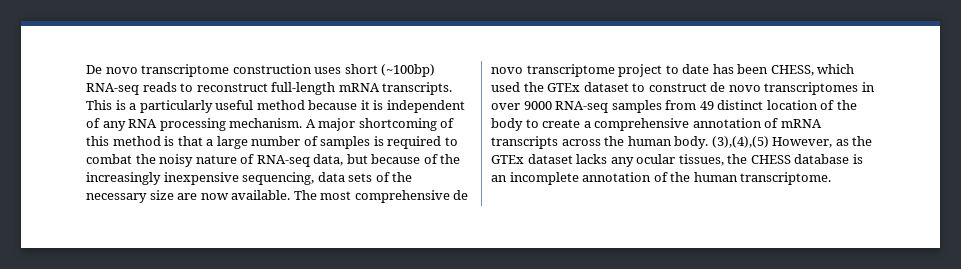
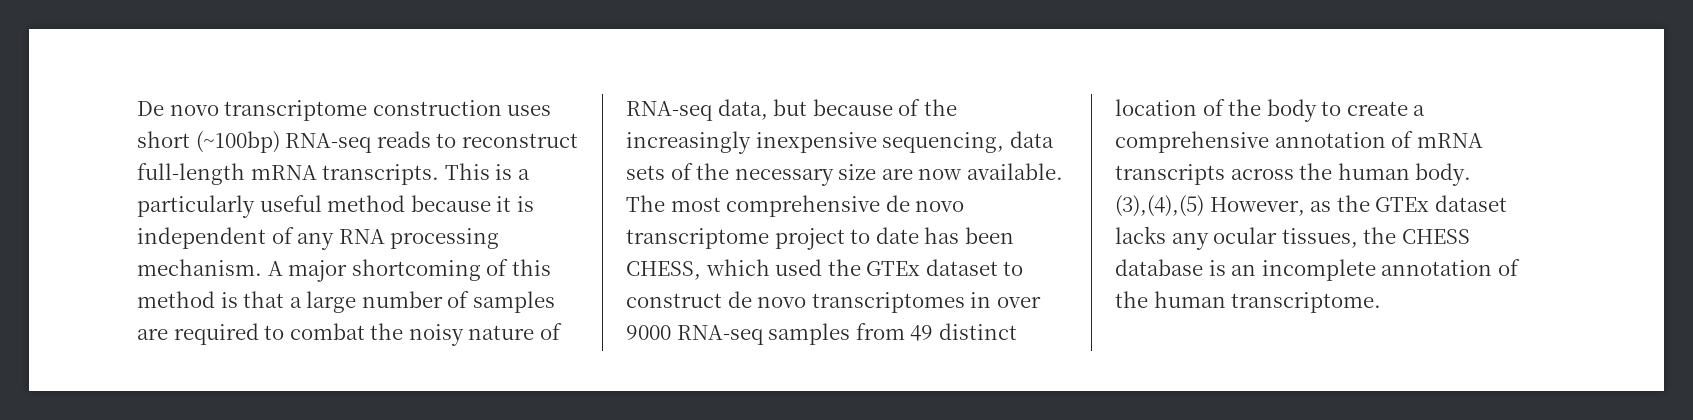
- A major shortcoming of this method is that a large number of samples is required to combat the noisy nature of RNA-seq data, but because of the increasingly inexpensive sequencing, data sets of the necessary size are now available.
+ A major shortcoming of this method is that a large number of samples are required to combat the noisy nature of RNA-seq data, but because of the increasingly inexpensive sequencing, data sets of the necessary size are now available.

